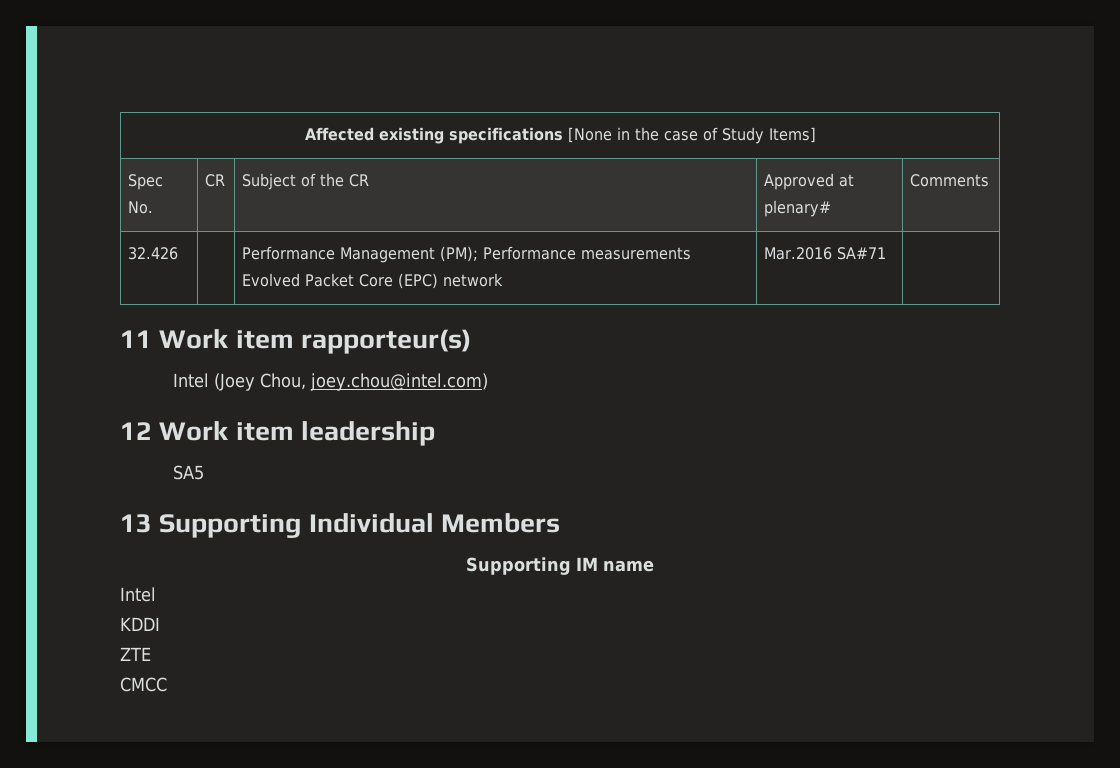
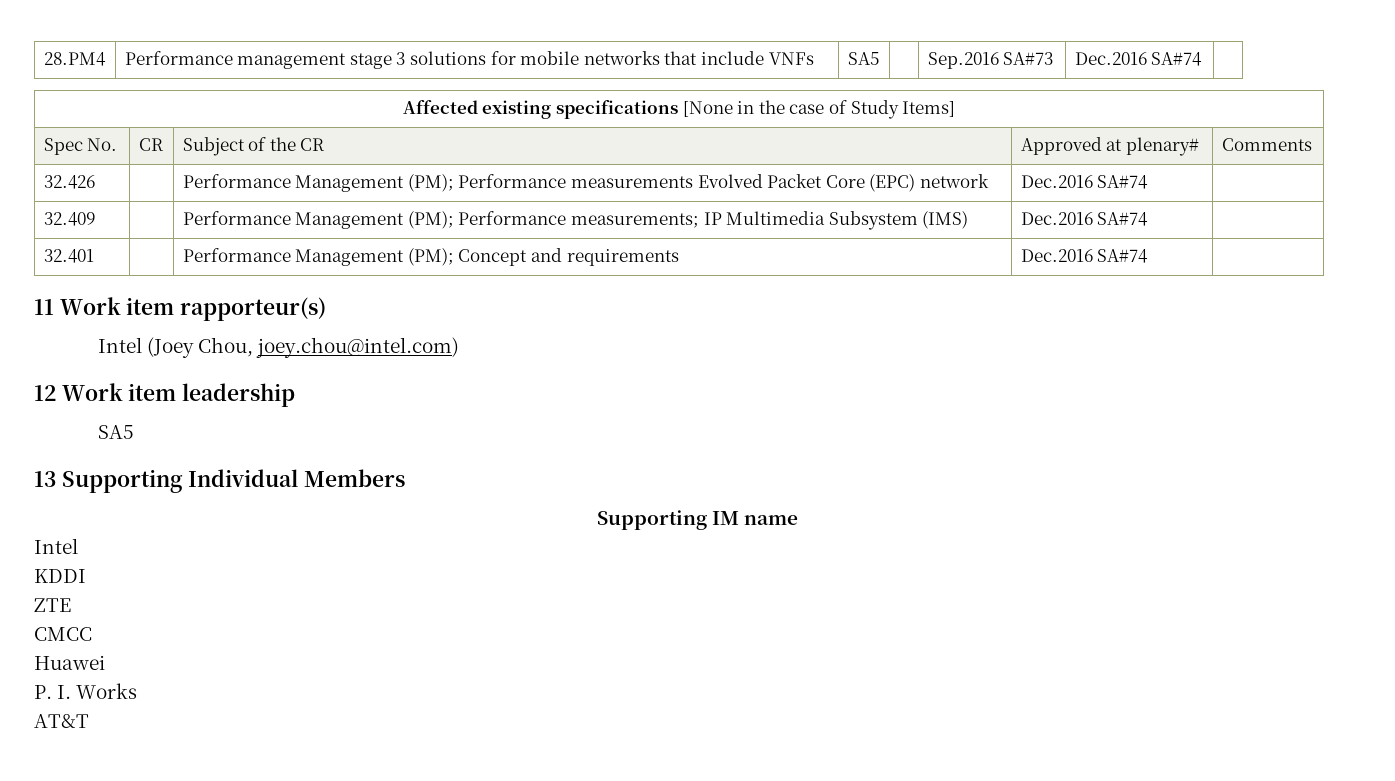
+ 28.PM4 | Performance management stage 3 solutions for mobile networks that include VNFs | SA5 | | Sep.2016 SA#73 | Dec.2016 SA#74 |
- 32.426 | | Performance Management (PM); Performance measurements Evolved Packet Core (EPC) network | Mar.2016 SA#71 |
+ 32.426 | | Performance Management (PM); Performance measurements Evolved Packet Core (EPC) network | Dec.2016 SA#74 |
+ 32.409 | | Performance Management (PM); Performance measurements; IP Multimedia Subsystem (IMS) | Dec.2016 SA#74 |
+ 32.401 | | Performance Management (PM); Concept and requirements | Dec.2016 SA#74 |
+ Huawei
+ P. I. Works
+ AT&T

